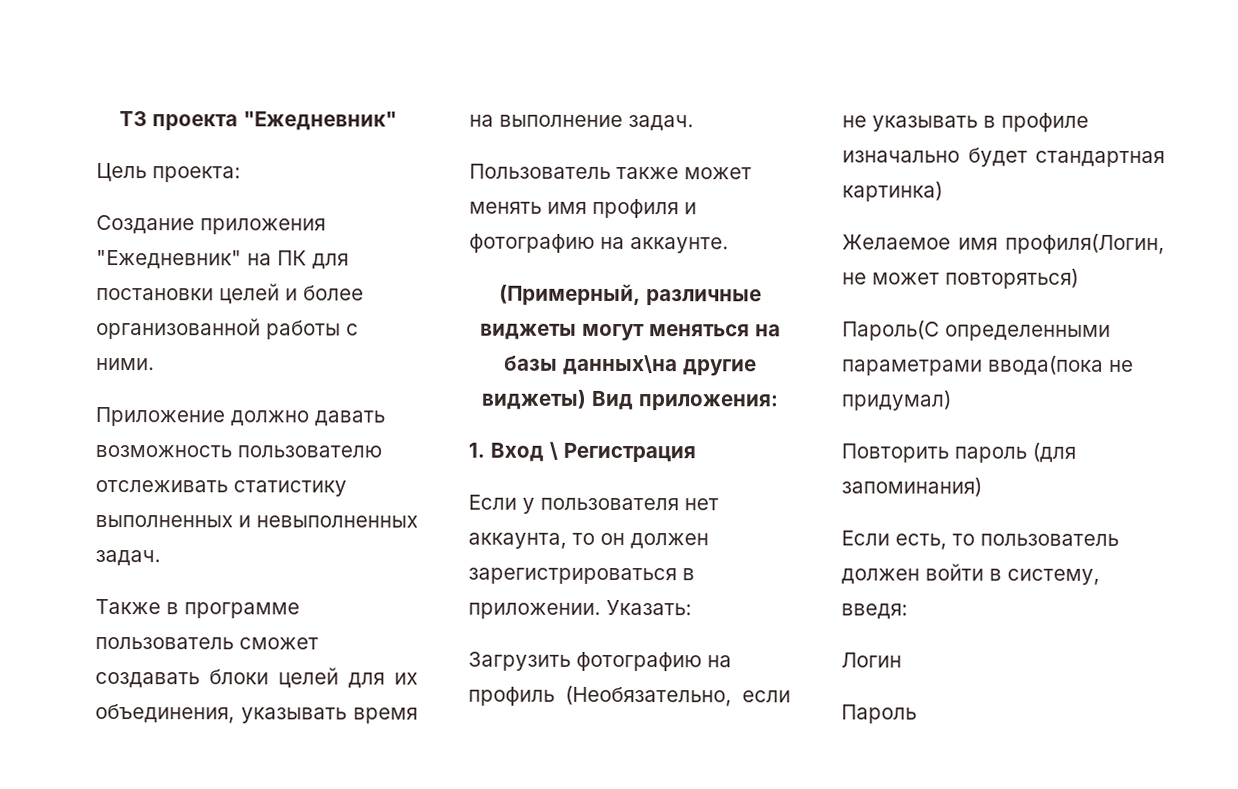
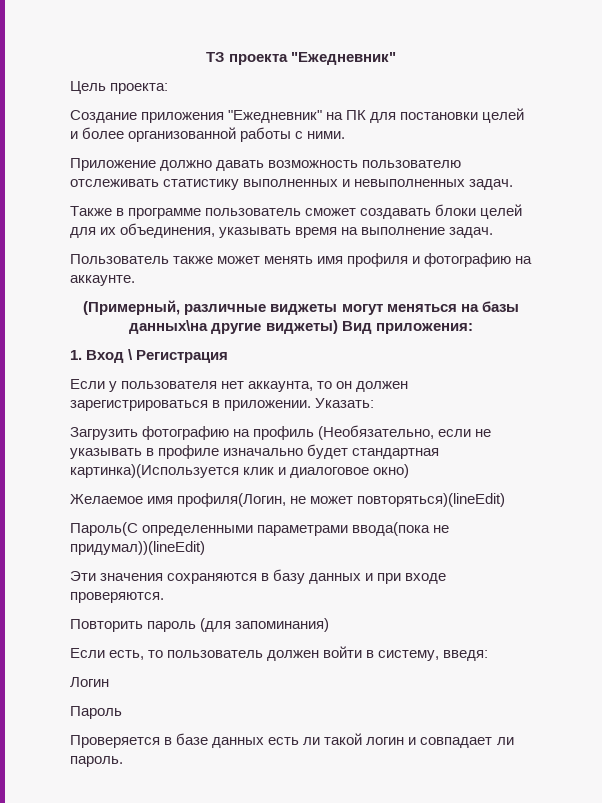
- Загрузить фотографию на профиль (Необязательно, если не указывать в профиле изначально будет стандартная картинка)
+ Загрузить фотографию на профиль (Необязательно, если не указывать в профиле изначально будет стандартная картинка)(Используется клик и диалоговое окно)
- Желаемое имя профиля(Логин, не может повторяться)
+ Желаемое имя профиля(Логин, не может повторяться)(lineEdit)
- Пароль(С определенными параметрами ввода(пока не придумал)
+ Пароль(С определенными параметрами ввода(пока не придумал))(lineEdit)
+ Эти значения сохраняются в базу данных и при входе проверяются.
+ Проверяется в базе данных есть ли такой логин и совпадает ли пароль.

